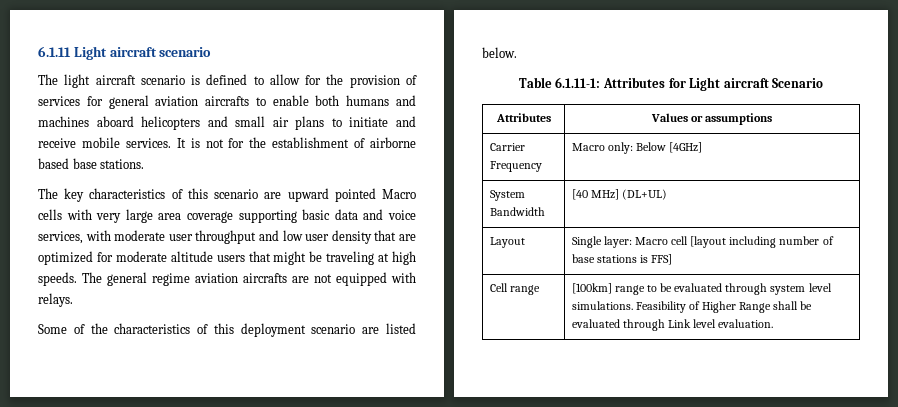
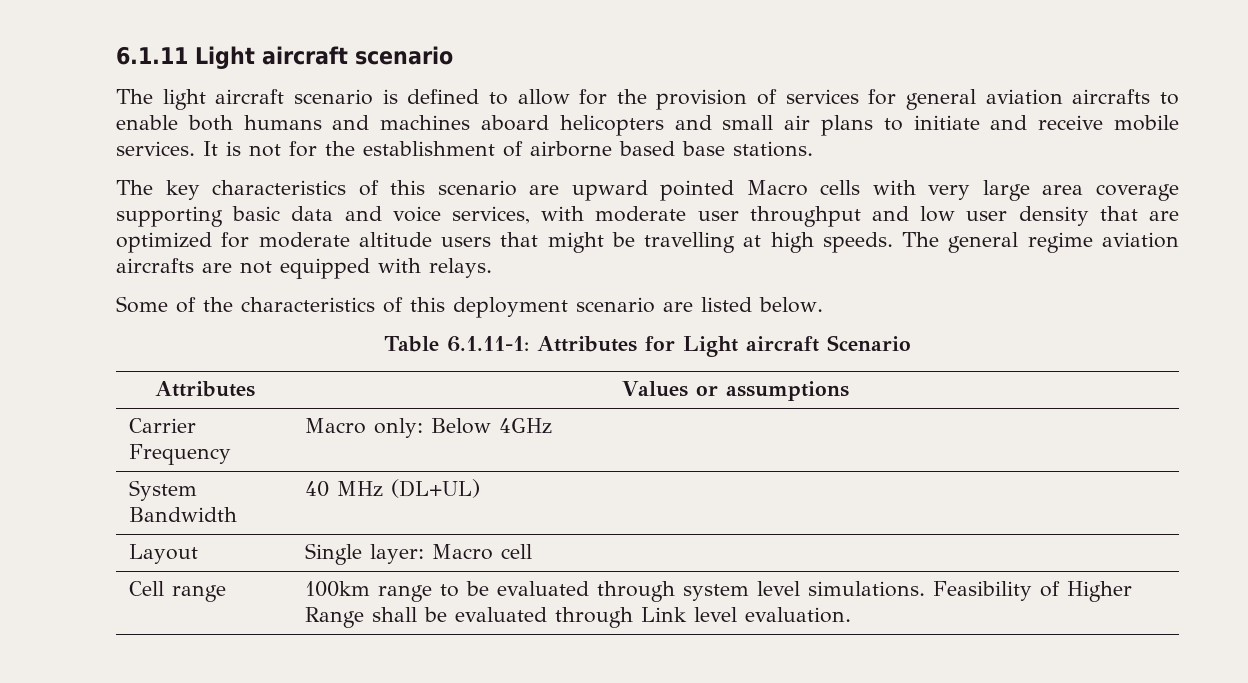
- The key characteristics of this scenario are upward pointed Macro cells with very large area coverage supporting basic data and voice services, with moderate user throughput and low user density that are optimized for moderate altitude users that might be traveling at high speeds.
+ The key characteristics of this scenario are upward pointed Macro cells with very large area coverage supporting basic data and voice services, with moderate user throughput and low user density that are optimized for moderate altitude users that might be travelling at high speeds.
- Carrier Frequency | Macro only: Below [4GHz]
+ Carrier Frequency | Macro only: Below 4GHz
- System Bandwidth | [40 MHz] (DL+UL)
+ System Bandwidth | 40 MHz (DL+UL)
- Layout | Single layer: Macro cell [layout including number of base stations is FFS]
+ Layout | Single layer: Macro cell
- Cell range | [100km] range to be evaluated through system level simulations. Feasibility of Higher Range shall be evaluated through Link level evaluation.
+ Cell range | 100km range to be evaluated through system level simulations. Feasibility of Higher Range shall be evaluated through Link level evaluation.

